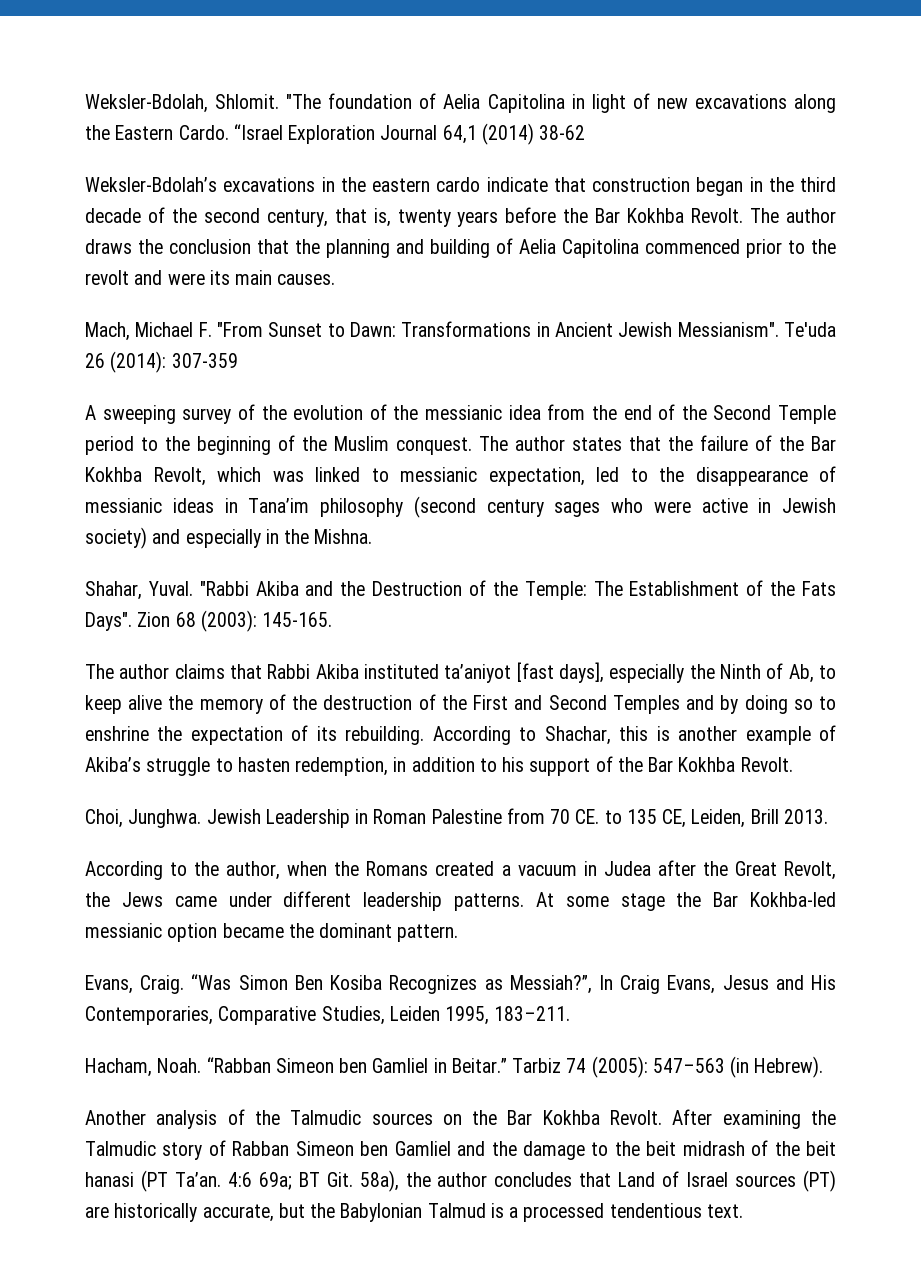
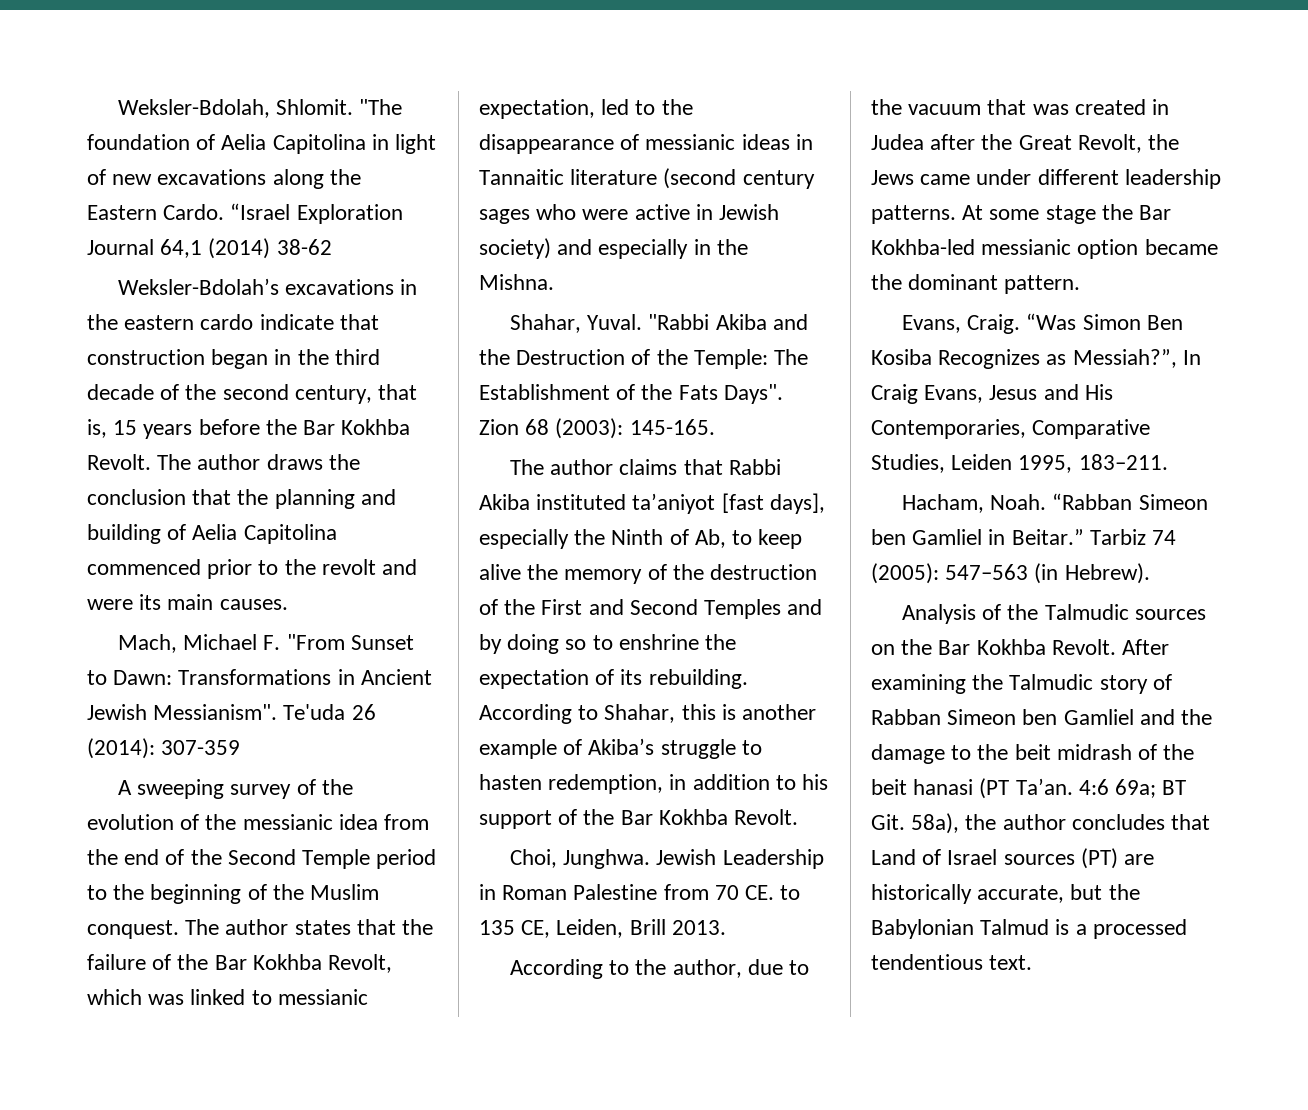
- Weksler-Bdolah’s excavations in the eastern cardo indicate that construction began in the third decade of the second century, that is, twenty years before the Bar Kokhba Revolt.
+ Weksler-Bdolah’s excavations in the eastern cardo indicate that construction began in the third decade of the second century, that is, 15 years before the Bar Kokhba Revolt.
- The author states that the failure of the Bar Kokhba Revolt, which was linked to messianic expectation, led to the disappearance of messianic ideas in Tana’im philosophy (second century sages who were active in Jewish society) and especially in the Mishna.
+ The author states that the failure of the Bar Kokhba Revolt, which was linked to messianic expectation, led to the disappearance of messianic ideas in Tannaitic literature (second century sages who were active in Jewish society) and especially in the Mishna.
- According to Shachar, this is another example of Akiba’s struggle to hasten redemption, in addition to his support of the Bar Kokhba Revolt.
+ According to Shahar, this is another example of Akiba’s struggle to hasten redemption, in addition to his support of the Bar Kokhba Revolt.
- According to the author, when the Romans created a vacuum in Judea after the Great Revolt, the Jews came under different leadership patterns.
+ According to the author, due to the vacuum that was created in Judea after the Great Revolt, the Jews came under different leadership patterns.
- Another analysis of the Talmudic sources on the Bar Kokhba Revolt.
+ Analysis of the Talmudic sources on the Bar Kokhba Revolt.

